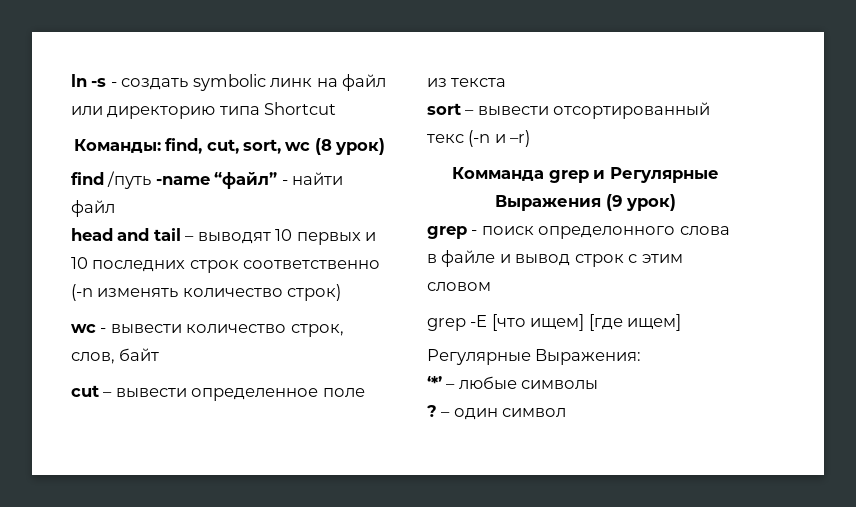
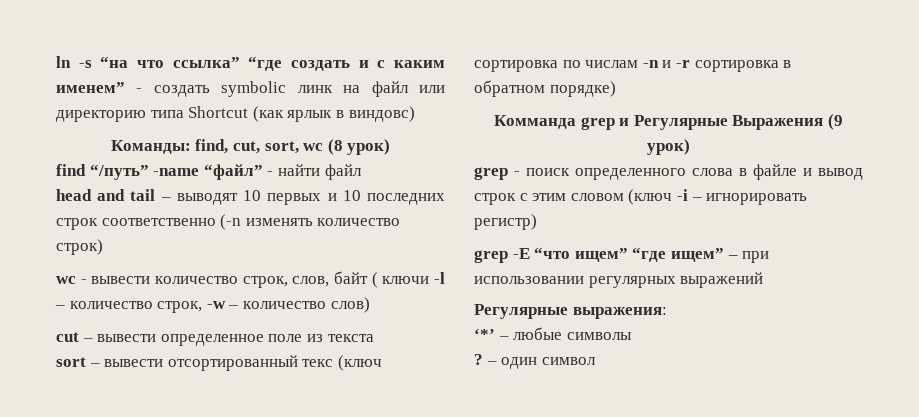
- ln -s - создать symbolic линк на файл или директорию типа Shortcut
+ ln -s “на что ссылка” “где создать и с каким именем” - создать symbolic линк на файл или директорию типа Shortcut (как ярлык в виндовс)
- find /путь -name “файл” - найти файл
+ find “/путь” -name “файл” - найти файл
- wc - вывести количество строк, слов, байт
+ wc - вывести количество строк, слов, байт ( ключи -l – количество строк, -w – количество слов)
- sort – вывести отсортированный текс (-n и –r)
+ sort – вывести отсортированный текс (ключ сортировка по числам -n и -r сортировка в обратном порядке)
- grep - поиск определонного слова в файле и вывод строк с этим словом
- grep -E [что ищем] [где ищем]
- Регулярные Выражения:
+ grep - поиск определенного слова в файле и вывод строк с этим словом (ключ -i – игнорировать регистр)
+ grep -E “что ищем” “где ищем” – при использовании регулярных выражений
+ Регулярные выражения:

